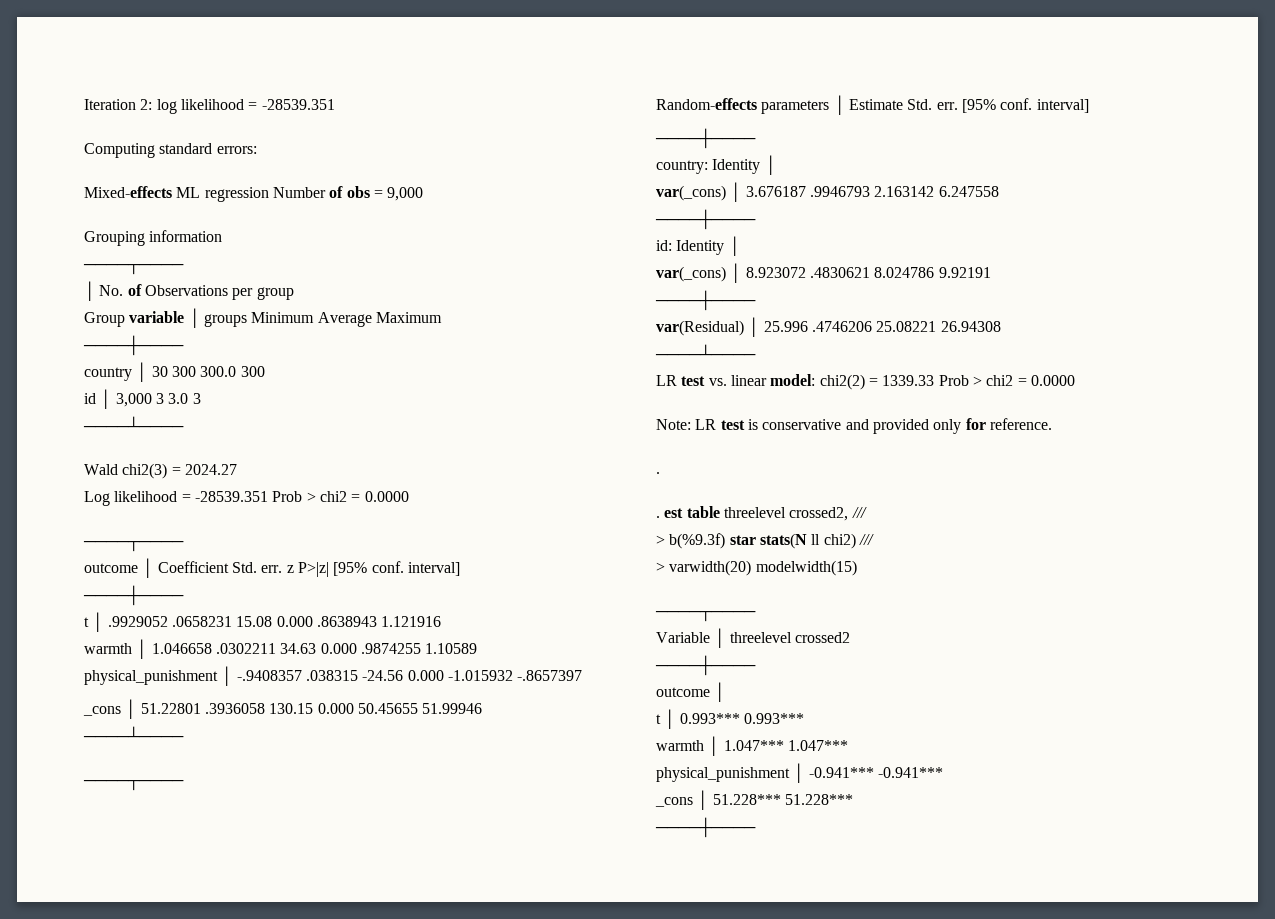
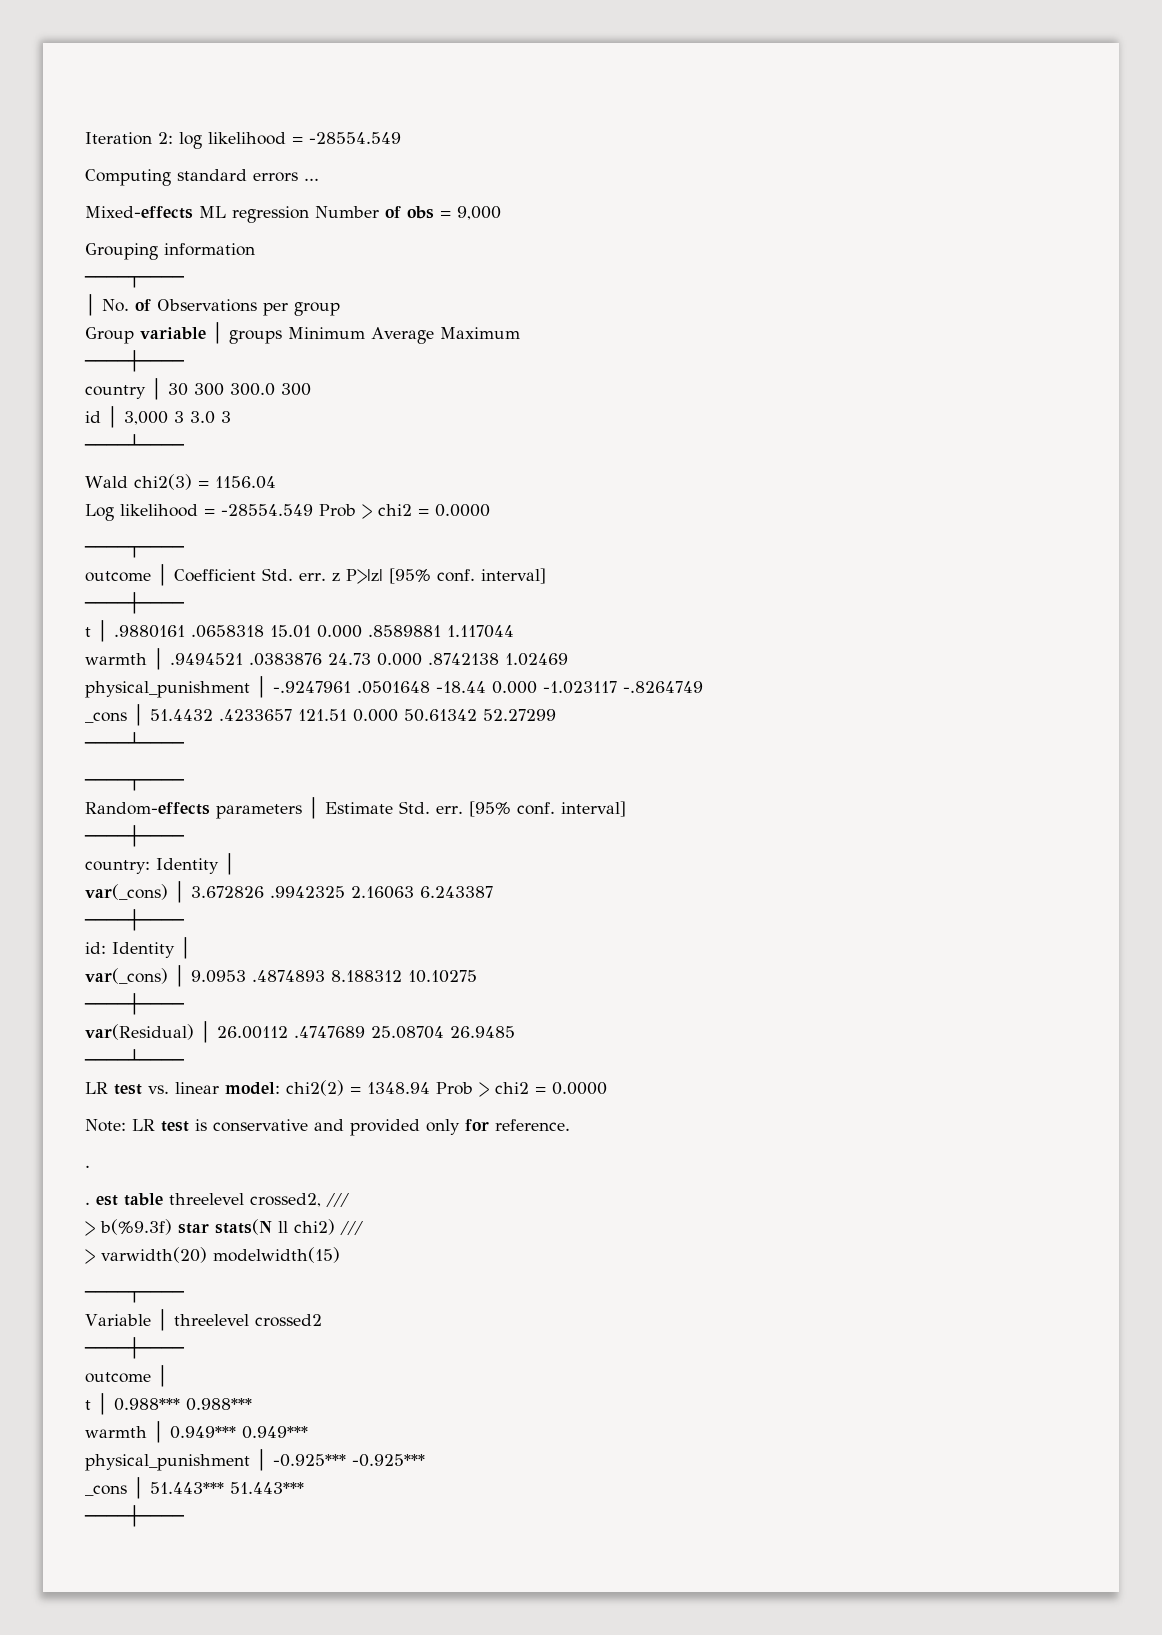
- Iteration 2: log likelihood = -28539.351
+ Iteration 2: log likelihood = -28554.549
- Computing standard errors:
+ Computing standard errors ...
- Wald chi2(3) = 2024.27
+ Wald chi2(3) = 1156.04
- Log likelihood = -28539.351 Prob > chi2 = 0.0000
+ Log likelihood = -28554.549 Prob > chi2 = 0.0000
- t │ .9929052 .0658231 15.08 0.000 .8638943 1.121916
- warmth │ 1.046658 .0302211 34.63 0.000 .9874255 1.10589
- physical_punishment │ -.9408357 .038315 -24.56 0.000 -1.015932 -.8657397
- _cons │ 51.22801 .3936058 130.15 0.000 50.45655 51.99946
+ t │ .9880161 .0658318 15.01 0.000 .8589881 1.117044
+ warmth │ .9494521 .0383876 24.73 0.000 .8742138 1.02469
+ physical_punishment │ -.9247961 .0501648 -18.44 0.000 -1.023117 -.8264749
+ _cons │ 51.4432 .4233657 121.51 0.000 50.61342 52.27299
- var(_cons) │ 3.676187 .9946793 2.163142 6.247558
+ var(_cons) │ 3.672826 .9942325 2.16063 6.243387
- var(_cons) │ 8.923072 .4830621 8.024786 9.92191
+ var(_cons) │ 9.0953 .4874893 8.188312 10.10275
- var(Residual) │ 25.996 .4746206 25.08221 26.94308
+ var(Residual) │ 26.00112 .4747689 25.08704 26.9485
- LR test vs. linear model: chi2(2) = 1339.33 Prob > chi2 = 0.0000
+ LR test vs. linear model: chi2(2) = 1348.94 Prob > chi2 = 0.0000
- t │ 0.993*** 0.993***
- warmth │ 1.047*** 1.047***
- physical_punishment │ -0.941*** -0.941***
- _cons │ 51.228*** 51.228***
+ t │ 0.988*** 0.988***
+ warmth │ 0.949*** 0.949***
+ physical_punishment │ -0.925*** -0.925***
+ _cons │ 51.443*** 51.443***

